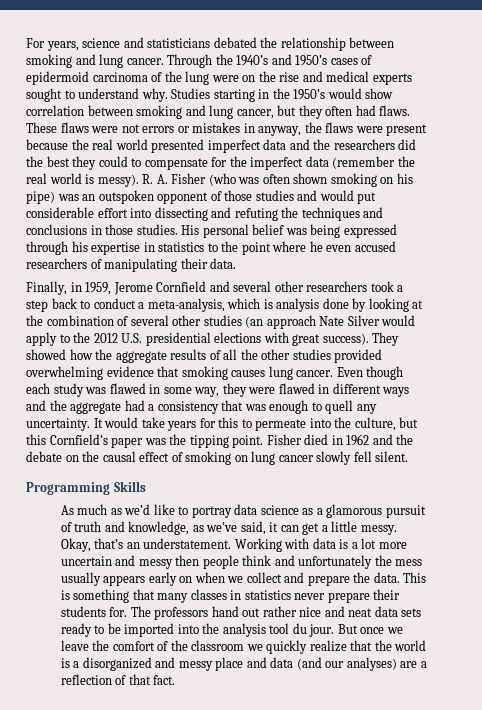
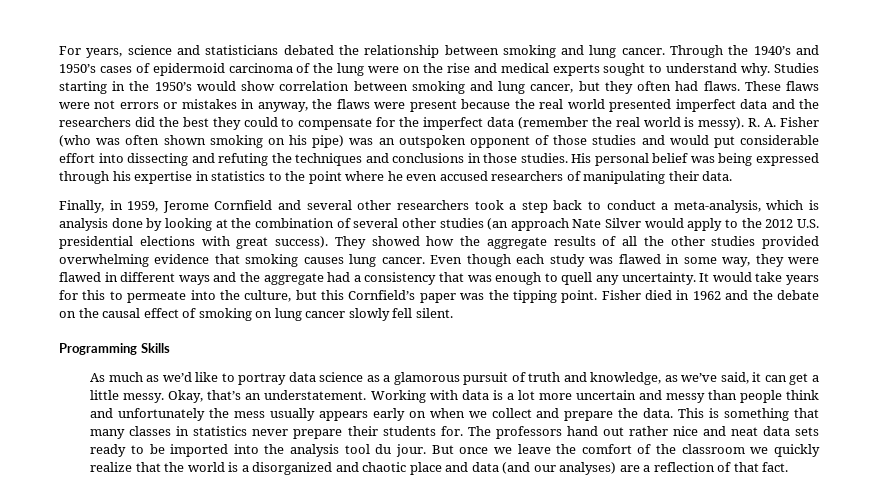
- Working with data is a lot more uncertain and messy then people think and unfortunately the mess usually appears early on when we collect and prepare the data.
+ Working with data is a lot more uncertain and messy than people think and unfortunately the mess usually appears early on when we collect and prepare the data.
- But once we leave the comfort of the classroom we quickly realize that the world is a disorganized and messy place and data (and our analyses) are a reflection of that fact.
+ But once we leave the comfort of the classroom we quickly realize that the world is a disorganized and chaotic place and data (and our analyses) are a reflection of that fact.

